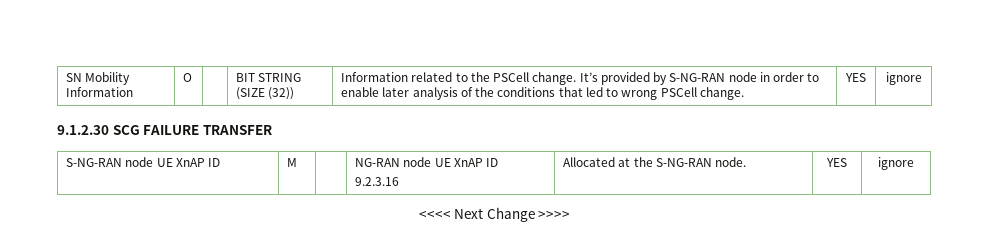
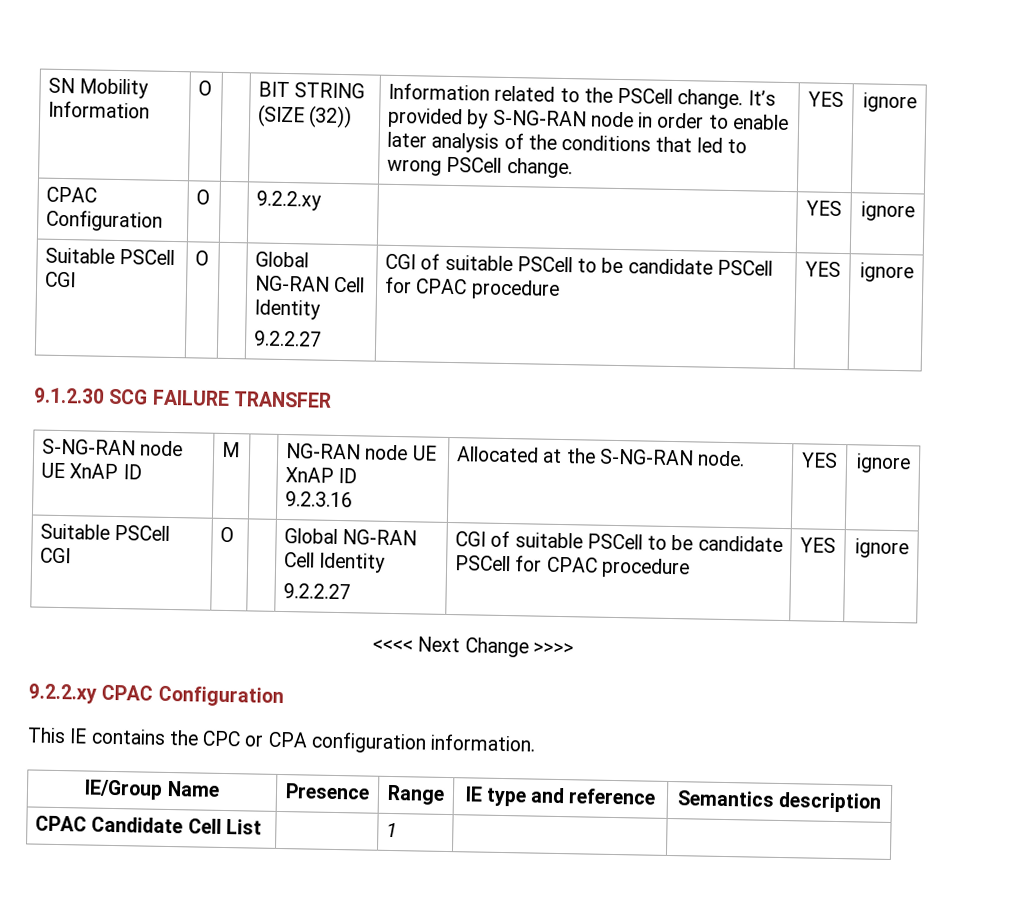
+ CPAC Configuration | O | | 9.2.2.xy | | YES | ignore
+ Suitable PSCell CGI | O | | Global NG-RAN Cell Identity
+ 9.2.2.27 | CGI of suitable PSCell to be candidate PSCell for CPAC procedure | YES | ignore
  S-NG-RAN node UE XnAP ID | M | | NG-RAN node UE XnAP ID
  9.2.3.16 | Allocated at the S-NG-RAN node. | YES | ignore
+ Suitable PSCell CGI | O | | Global NG-RAN Cell Identity
+ 9.2.2.27 | CGI of suitable PSCell to be candidate PSCell for CPAC procedure | YES | ignore
  <<<< Next Change >>>>
+ 9.2.2.xy CPAC Configuration
+ This IE contains the CPC or CPA configuration information.
+ IE/Group Name | Presence | Range | IE type and reference | Semantics description
+ CPAC Candidate Cell List | | 1 | |

